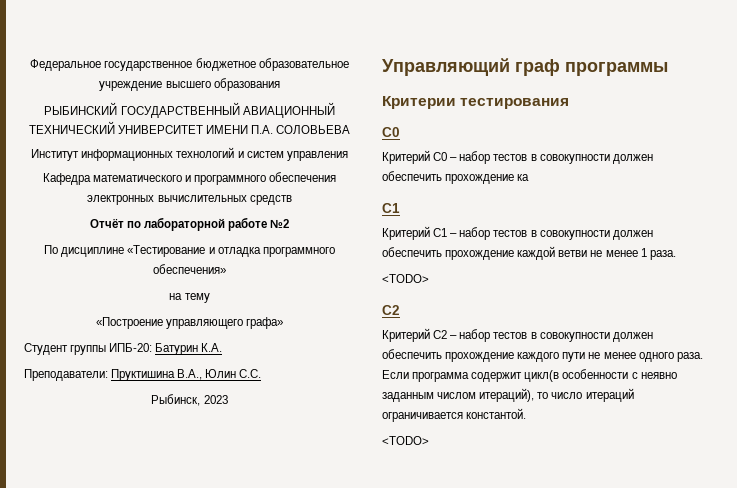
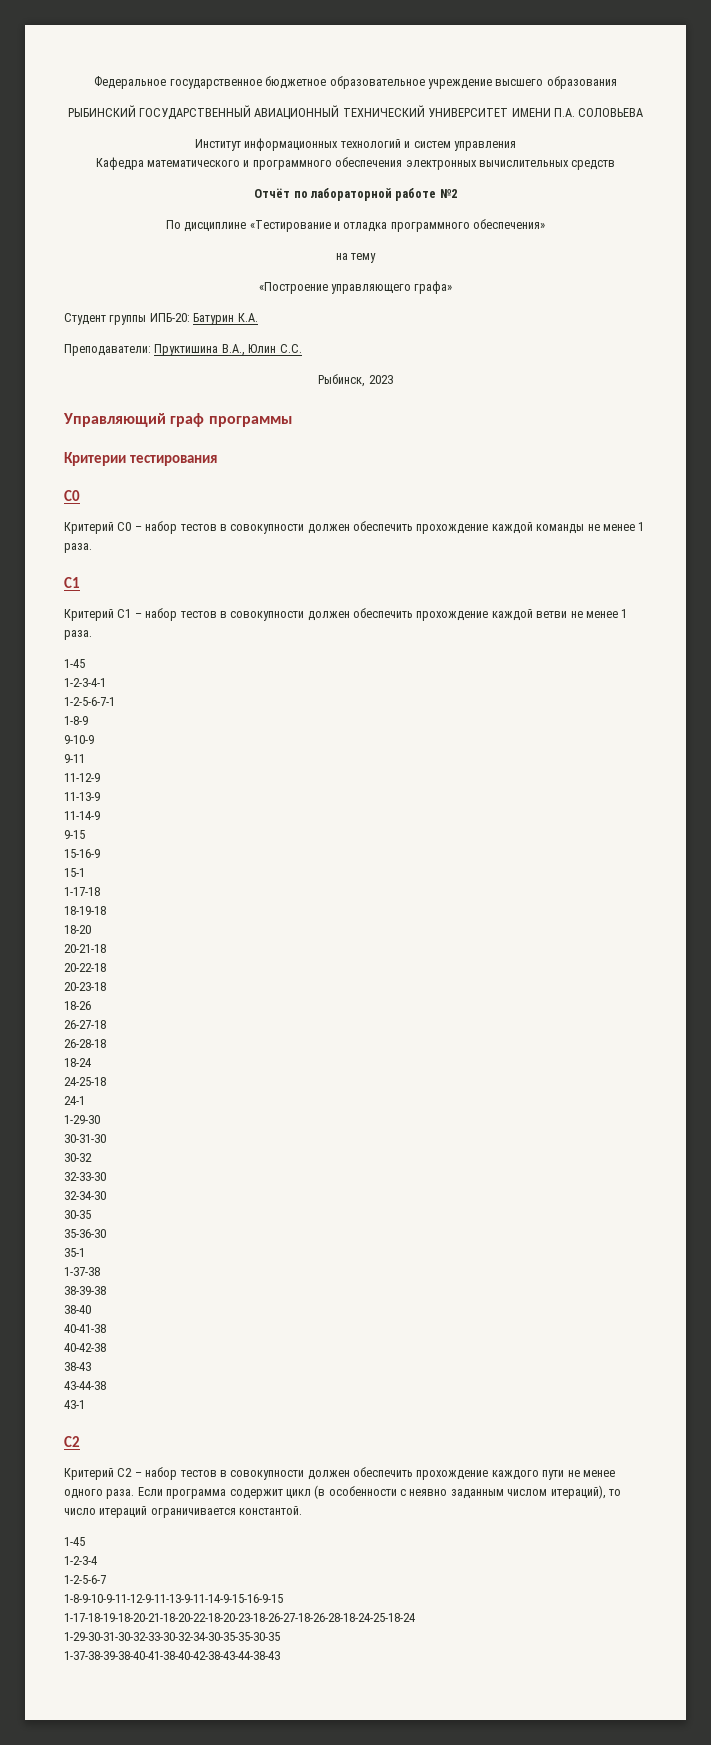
- Критерий С0 – набор тестов в совокупности должен обеспечить прохождение ка
+ Критерий С0 – набор тестов в совокупности должен обеспечить прохождение каждой команды не менее 1 раза.
  Критерий С1 – набор тестов в совокупности должен обеспечить прохождение каждой ветви не менее 1 раза.
- <TODO>
+ 1-45
+ 1-2-3-4-1
+ 1-2-5-6-7-1
+ 1-8-9
+ 9-10-9
+ 9-11
+ 11-12-9
+ 11-13-9
+ 11-14-9
+ 9-15
+ 15-16-9
+ 15-1
+ 1-17-18
+ 18-19-18
+ 18-20
+ 20-21-18
+ 20-22-18
+ 20-23-18
+ 18-26
+ 26-27-18
+ 26-28-18
+ 18-24
+ 24-25-18
+ 24-1
+ 1-29-30
+ 30-31-30
+ 30-32
+ 32-33-30
+ 32-34-30
+ 30-35
+ 35-36-30
+ 35-1
+ 1-37-38
+ 38-39-38
+ 38-40
+ 40-41-38
+ 40-42-38
+ 38-43
+ 43-44-38
+ 43-1
- Если программа содержит цикл(в особенности с неявно заданным числом итераций), то число итераций ограничивается константой.
- <TODO>
+ Если программа содержит цикл (в особенности с неявно заданным числом итераций), то число итераций ограничивается константой.
+ 1-45
+ 1-2-3-4
+ 1-2-5-6-7
+ 1-8-9-10-9-11-12-9-11-13-9-11-14-9-15-16-9-15
+ 1-17-18-19-18-20-21-18-20-22-18-20-23-18-26-27-18-26-28-18-24-25-18-24
+ 1-29-30-31-30-32-33-30-32-34-30-35-35-30-35
+ 1-37-38-39-38-40-41-38-40-42-38-43-44-38-43

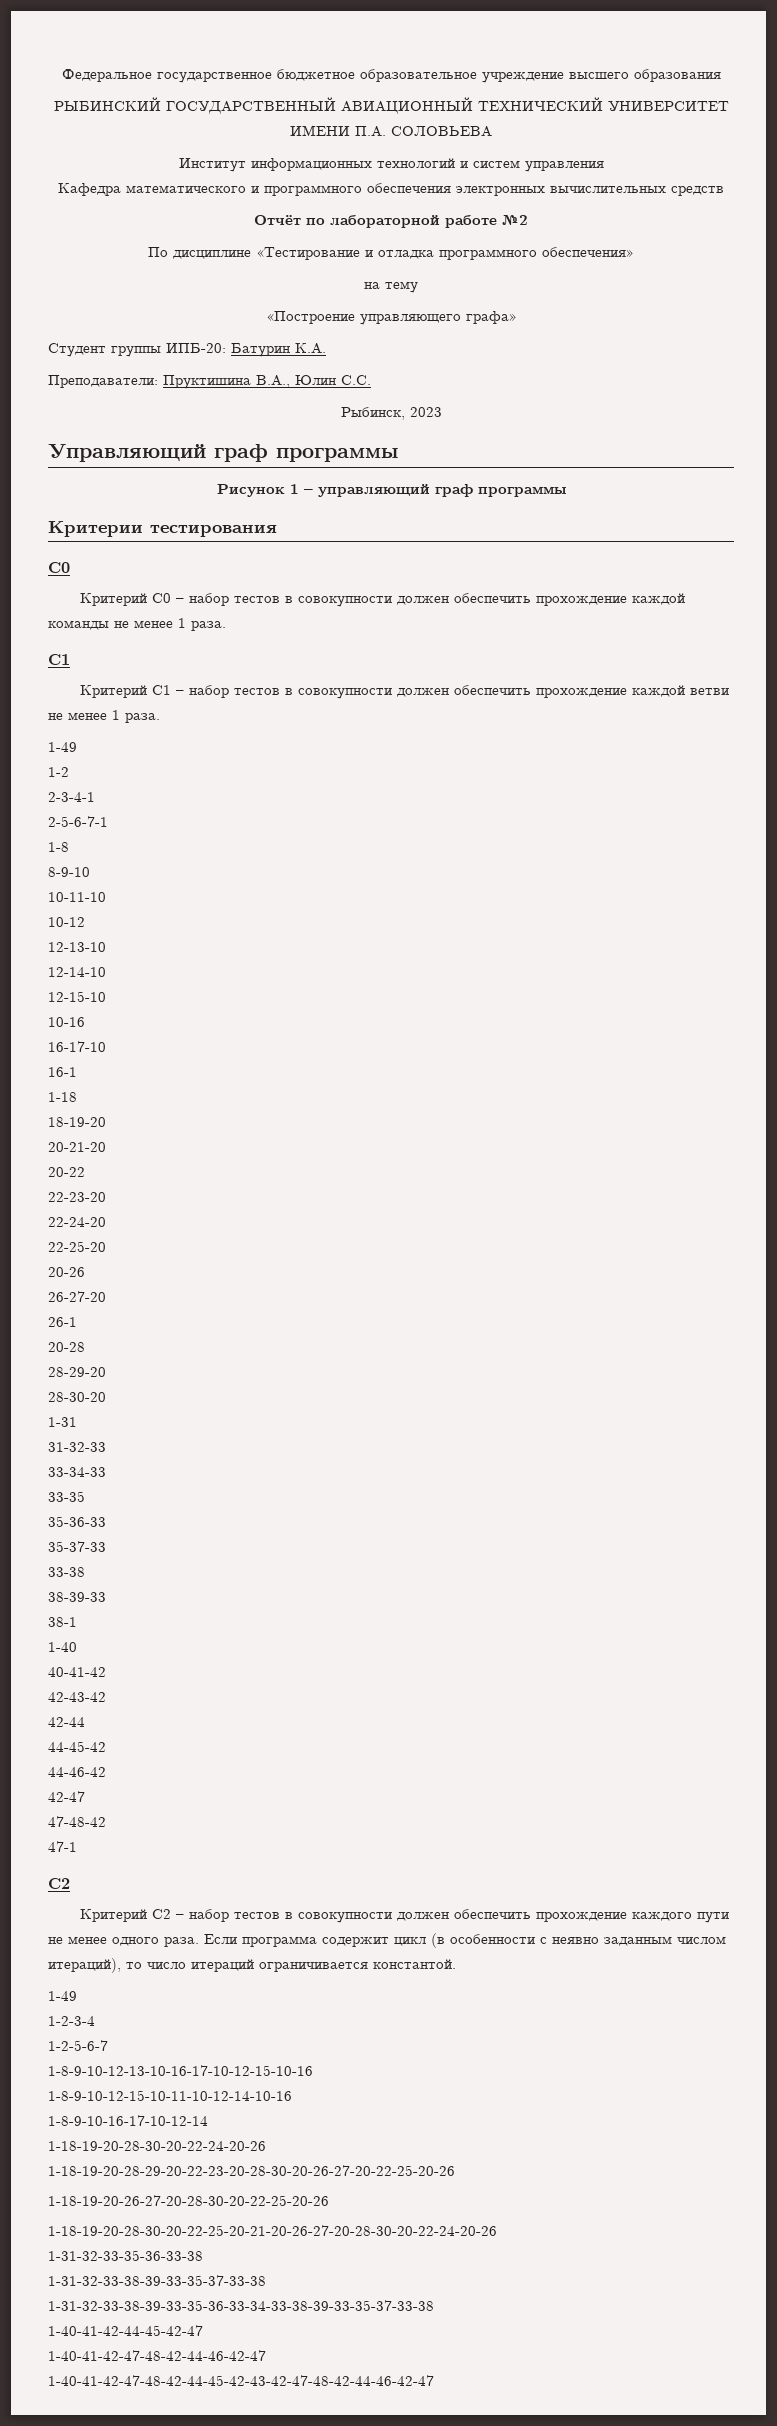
+ Рисунок 1 – управляющий граф программы
  Критерий С1 – набор тестов в совокупности должен обеспечить прохождение каждой ветви не менее 1 раза.
- 1-45
- 1-2-3-4-1
- 1-2-5-6-7-1
- 1-8-9
- 9-10-9
- 9-11
- 11-12-9
- 11-13-9
- 11-14-9
- 9-15
- 15-16-9
- 15-1
- 1-17-18
- 18-19-18
- 18-20
- 20-21-18
- 20-22-18
- 20-23-18
- 18-26
- 26-27-18
- 26-28-18
- 18-24
- 24-25-18
- 24-1
- 1-29-30
- 30-31-30
- 30-32
- 32-33-30
- 32-34-30
- 30-35
- 35-36-30
- 35-1
- 1-37-38
- 38-39-38
- 38-40
- 40-41-38
- 40-42-38
- 38-43
- 43-44-38
- 43-1
+ 1-49
+ 1-2
+ 2-3-4-1
+ 2-5-6-7-1
+ 1-8
+ 8-9-10
+ 10-11-10
+ 10-12
+ 12-13-10
+ 12-14-10
+ 12-15-10
+ 10-16
+ 16-17-10
+ 16-1
+ 1-18
+ 18-19-20
+ 20-21-20
+ 20-22
+ 22-23-20
+ 22-24-20
+ 22-25-20
+ 20-26
+ 26-27-20
+ 26-1
+ 20-28
+ 28-29-20
+ 28-30-20
+ 1-31
+ 31-32-33
+ 33-34-33
+ 33-35
+ 35-36-33
+ 35-37-33
+ 33-38
+ 38-39-33
+ 38-1
+ 1-40
+ 40-41-42
+ 42-43-42
+ 42-44
+ 44-45-42
+ 44-46-42
+ 42-47
+ 47-48-42
+ 47-1
  Если программа содержит цикл (в особенности с неявно заданным числом итераций), то число итераций ограничивается константой.
- 1-45
+ 1-49
- 1-8-9-10-9-11-12-9-11-13-9-11-14-9-15-16-9-15
- 1-17-18-19-18-20-21-18-20-22-18-20-23-18-26-27-18-26-28-18-24-25-18-24
- 1-29-30-31-30-32-33-30-32-34-30-35-35-30-35
- 1-37-38-39-38-40-41-38-40-42-38-43-44-38-43
+ 1-8-9-10-12-13-10-16-17-10-12-15-10-16
+ 1-8-9-10-12-15-10-11-10-12-14-10-16
+ 1-8-9-10-16-17-10-12-14
+ 1-18-19-20-28-30-20-22-24-20-26
+ 1-18-19-20-28-29-20-22-23-20-28-30-20-26-27-20-22-25-20-26
+ 1-18-19-20-26-27-20-28-30-20-22-25-20-26
+ 1-18-19-20-28-30-20-22-25-20-21-20-26-27-20-28-30-20-22-24-20-26
+ 1-31-32-33-35-36-33-38
+ 1-31-32-33-38-39-33-35-37-33-38
+ 1-31-32-33-38-39-33-35-36-33-34-33-38-39-33-35-37-33-38
+ 1-40-41-42-44-45-42-47
+ 1-40-41-42-47-48-42-44-46-42-47
+ 1-40-41-42-47-48-42-44-45-42-43-42-47-48-42-44-46-42-47

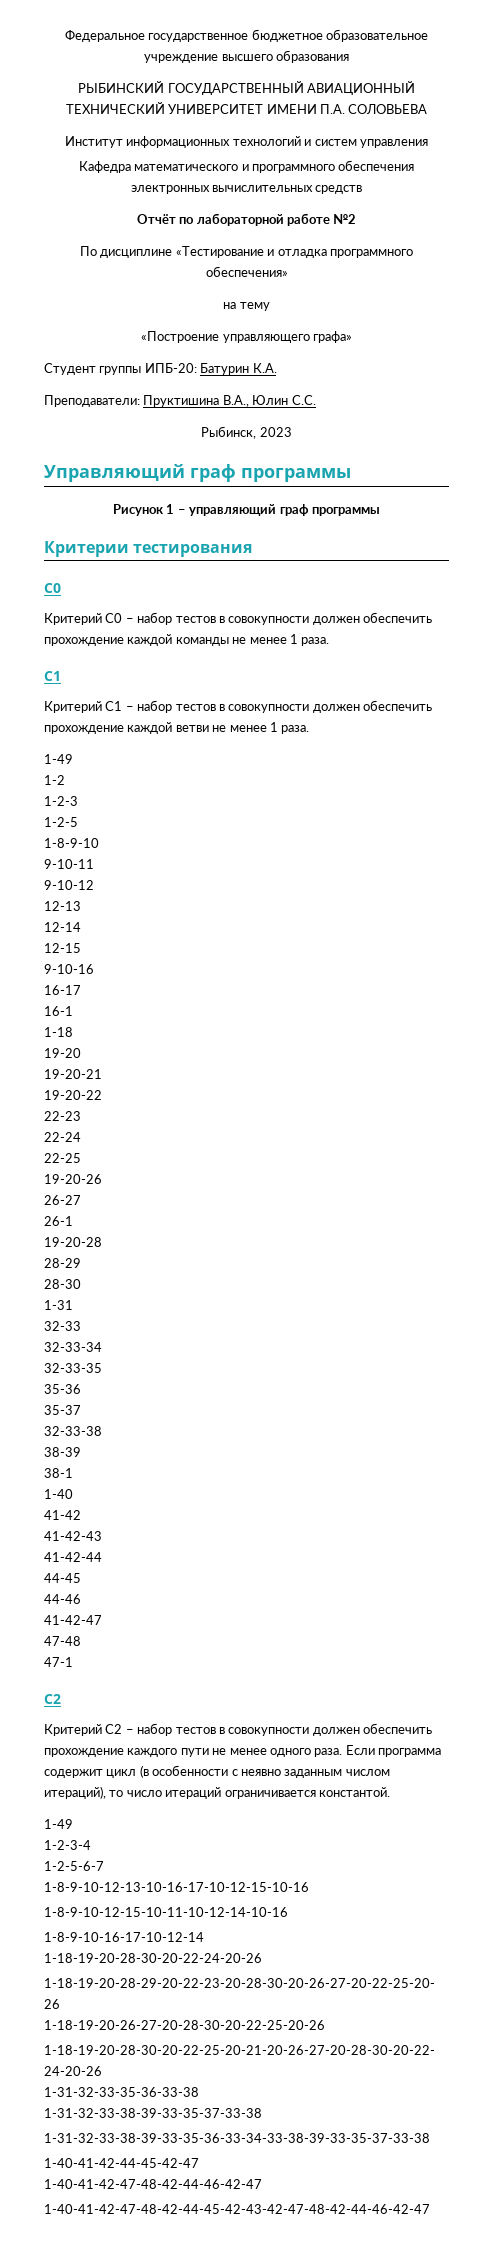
- 2-3-4-1
- 2-5-6-7-1
- 1-8
- 8-9-10
- 10-11-10
- 10-12
- 12-13-10
- 12-14-10
- 12-15-10
- 10-16
- 16-17-10
+ 1-2-3
+ 1-2-5
+ 1-8-9-10
+ 9-10-11
+ 9-10-12
+ 12-13
+ 12-14
+ 12-15
+ 9-10-16
+ 16-17
  16-1
  1-18
- 18-19-20
- 20-21-20
- 20-22
- 22-23-20
- 22-24-20
- 22-25-20
- 20-26
- 26-27-20
+ 19-20
+ 19-20-21
+ 19-20-22
+ 22-23
+ 22-24
+ 22-25
+ 19-20-26
+ 26-27
  26-1
- 20-28
- 28-29-20
- 28-30-20
+ 19-20-28
+ 28-29
+ 28-30
  1-31
- 31-32-33
- 33-34-33
- 33-35
- 35-36-33
- 35-37-33
- 33-38
- 38-39-33
+ 32-33
+ 32-33-34
+ 32-33-35
+ 35-36
+ 35-37
+ 32-33-38
+ 38-39
  38-1
  1-40
- 40-41-42
- 42-43-42
- 42-44
- 44-45-42
- 44-46-42
- 42-47
- 47-48-42
+ 41-42
+ 41-42-43
+ 41-42-44
+ 44-45
+ 44-46
+ 41-42-47
+ 47-48

